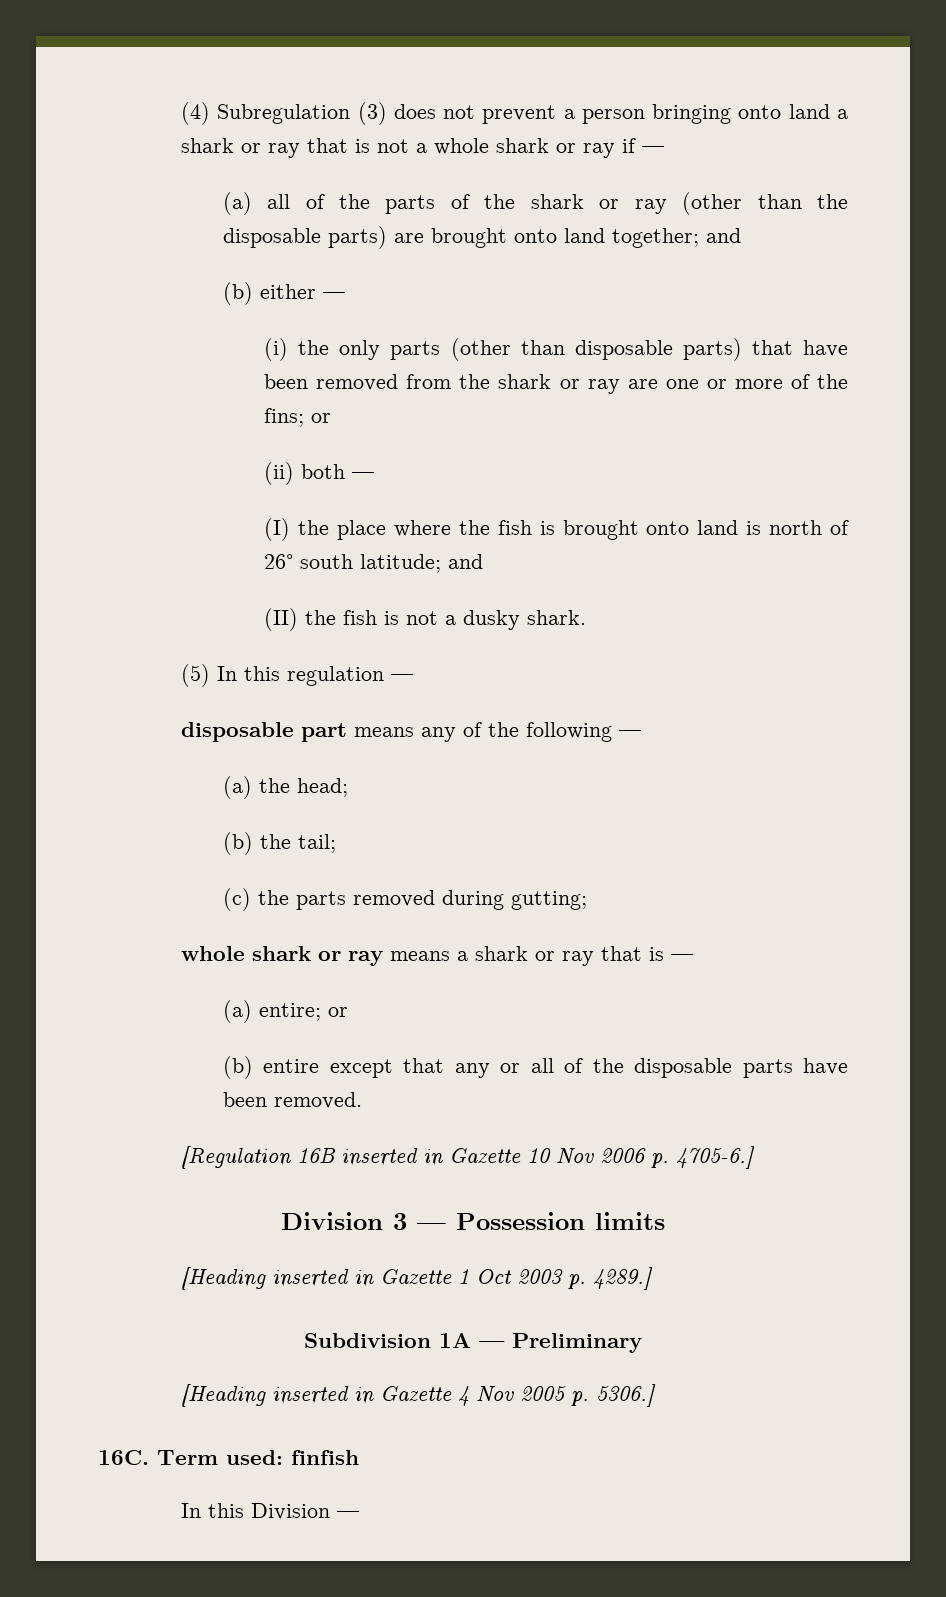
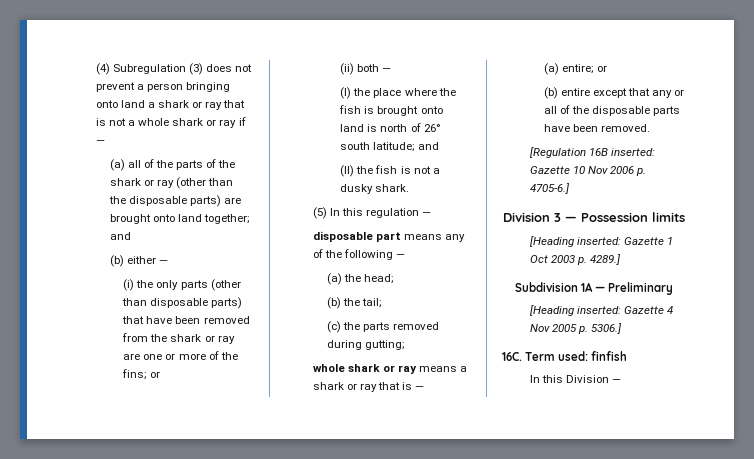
- [Regulation 16B inserted in Gazette 10 Nov 2006 p. 4705-6.]
+ [Regulation 16B inserted: Gazette 10 Nov 2006 p. 4705-6.]
- [Heading inserted in Gazette 1 Oct 2003 p. 4289.]
+ [Heading inserted: Gazette 1 Oct 2003 p. 4289.]
- [Heading inserted in Gazette 4 Nov 2005 p. 5306.]
+ [Heading inserted: Gazette 4 Nov 2005 p. 5306.]

